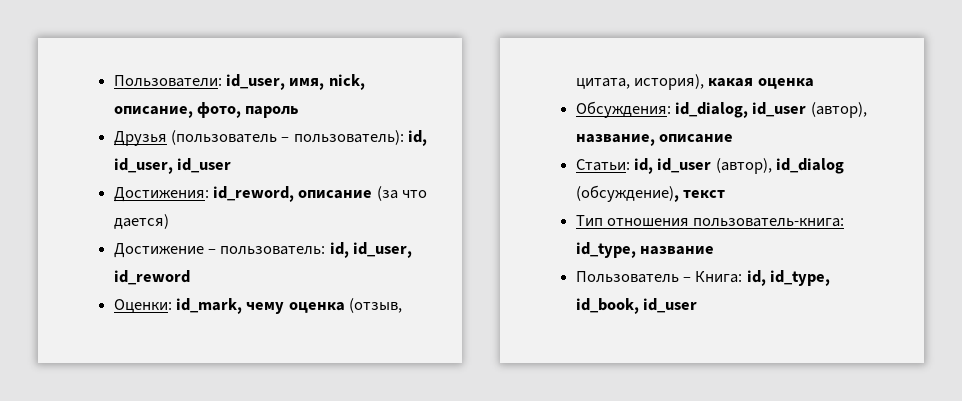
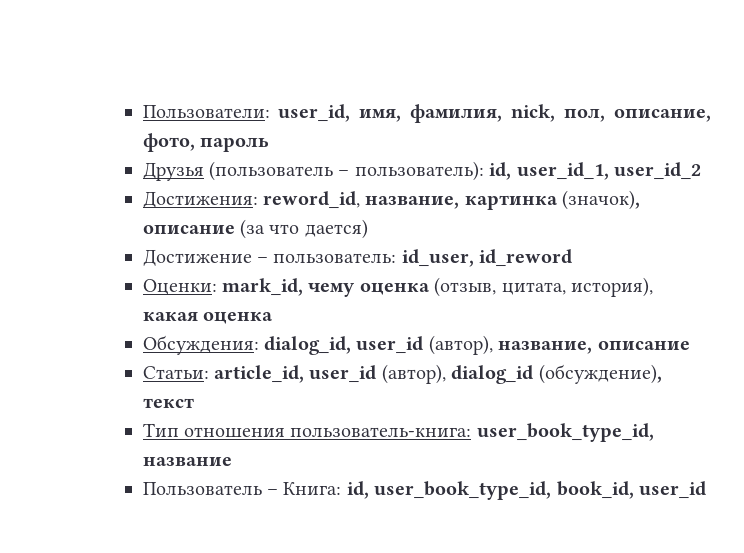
- Пользователи: id_user, имя, nick, описание, фото, пароль
+ Пользователи: user_id, имя, фамилия, nick, пол, описание, фото, пароль
- Друзья (пользователь – пользователь): id, id_user, id_user
+ Друзья (пользователь – пользователь): id, user_id_1, user_id_2
- Достижения: id_reword, описание (за что дается)
+ Достижения: reword_id, название, картинка (значок), описание (за что дается)
- Достижение – пользователь: id, id_user, id_reword
+ Достижение – пользователь: id_user, id_reword
- Оценки: id_mark, чему оценка (отзыв, цитата, история), какая оценка
+ Оценки: mark_id, чему оценка (отзыв, цитата, история), какая оценка
- Обсуждения: id_dialog, id_user (автор), название, описание
+ Обсуждения: dialog_id, user_id (автор), название, описание
- Статьи: id, id_user (автор), id_dialog (обсуждение), текст
+ Статьи: article_id, user_id (автор), dialog_id (обсуждение), текст
- Тип отношения пользователь-книга: id_type, название
+ Тип отношения пользователь-книга: user_book_type_id, название
- Пользователь – Книга: id, id_type, id_book, id_user
+ Пользователь – Книга: id, user_book_type_id, book_id, user_id

